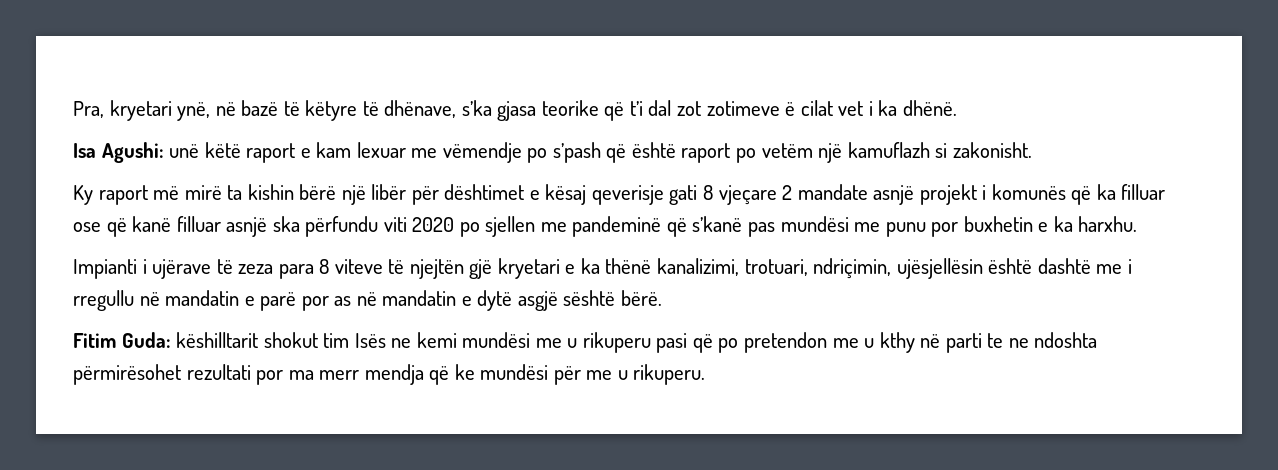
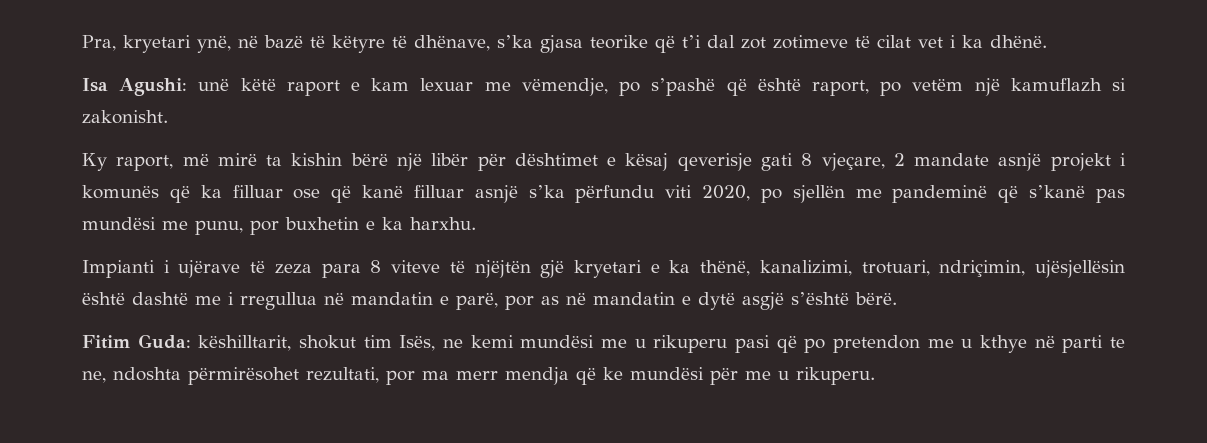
- Pra, kryetari ynë, në bazë të këtyre të dhënave, s’ka gjasa teorike që t’i dal zot zotimeve ë cilat vet i ka dhënë.
+ Pra, kryetari ynë, në bazë të këtyre të dhënave, s’ka gjasa teorike që t’i dal zot zotimeve të cilat vet i ka dhënë.
- Isa Agushi: unë këtë raport e kam lexuar me vëmendje po s’pash që është raport po vetëm një kamuflazh si zakonisht.
+ Isa Agushi: unë këtë raport e kam lexuar me vëmendje, po s’pashë që është raport, po vetëm një kamuflazh si zakonisht.
- Ky raport më mirë ta kishin bërë një libër për dështimet e kësaj qeverisje gati 8 vjeçare 2 mandate asnjë projekt i komunës që ka filluar ose që kanë filluar asnjë ska përfundu viti 2020 po sjellen me pandeminë që s’kanë pas mundësi me punu por buxhetin e ka harxhu.
+ Ky raport, më mirë ta kishin bërë një libër për dështimet e kësaj qeverisje gati 8 vjeçare, 2 mandate asnjë projekt i komunës që ka filluar ose që kanë filluar asnjë s’ka përfundu viti 2020, po sjellën me pandeminë që s’kanë pas mundësi me punu, por buxhetin e ka harxhu.
- Impianti i ujërave të zeza para 8 viteve të njejtën gjë kryetari e ka thënë kanalizimi, trotuari, ndriçimin, ujësjellësin është dashtë me i rregullu në mandatin e parë por as në mandatin e dytë asgjë sështë bërë.
+ Impianti i ujërave të zeza para 8 viteve të njëjtën gjë kryetari e ka thënë, kanalizimi, trotuari, ndriçimin, ujësjellësin është dashtë me i rregullua në mandatin e parë, por as në mandatin e dytë asgjë s’është bërë.
- Fitim Guda: këshilltarit shokut tim Isës ne kemi mundësi me u rikuperu pasi që po pretendon me u kthy në parti te ne ndoshta përmirësohet rezultati por ma merr mendja që ke mundësi për me u rikuperu.
+ Fitim Guda: këshilltarit, shokut tim Isës, ne kemi mundësi me u rikuperu pasi që po pretendon me u kthye në parti te ne, ndoshta përmirësohet rezultati, por ma merr mendja që ke mundësi për me u rikuperu.

